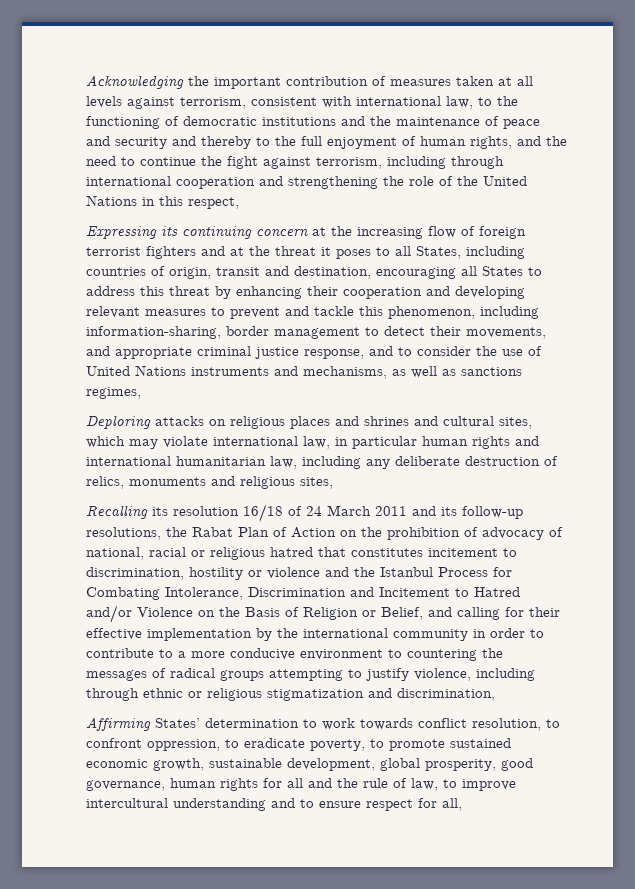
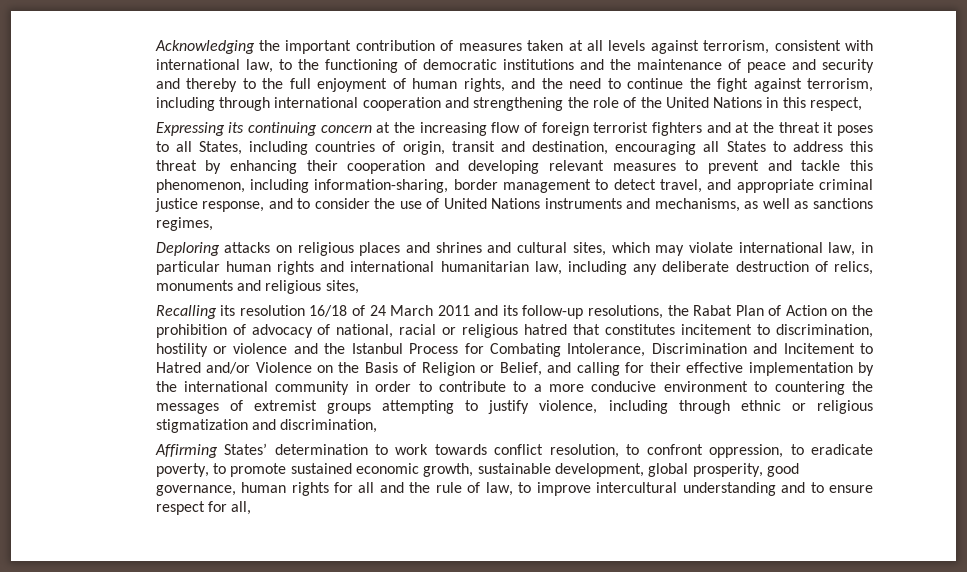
- Expressing its continuing concern at the increasing flow of foreign terrorist fighters and at the threat it poses to all States, including countries of origin, transit and destination, encouraging all States to address this threat by enhancing their cooperation and developing relevant measures to prevent and tackle this phenomenon, including information-sharing, border management to detect their movements, and appropriate criminal justice response, and to consider the use of United Nations instruments and mechanisms, as well as sanctions regimes,
+ Expressing its continuing concern at the increasing flow of foreign terrorist fighters and at the threat it poses to all States, including countries of origin, transit and destination, encouraging all States to address this threat by enhancing their cooperation and developing relevant measures to prevent and tackle this phenomenon, including information-sharing, border management to detect travel, and appropriate criminal justice response, and to consider the use of United Nations instruments and mechanisms, as well as sanctions regimes,
- Recalling its resolution 16/18 of 24 March 2011 and its follow-up resolutions, the Rabat Plan of Action on the prohibition of advocacy of national, racial or religious hatred that constitutes incitement to discrimination, hostility or violence and the Istanbul Process for Combating Intolerance, Discrimination and Incitement to Hatred and/or Violence on the Basis of Religion or Belief, and calling for their effective implementation by the international community in order to contribute to a more conducive environment to countering the messages of radical groups attempting to justify violence, including through ethnic or religious stigmatization and discrimination,
+ Recalling its resolution 16/18 of 24 March 2011 and its follow-up resolutions, the Rabat Plan of Action on the prohibition of advocacy of national, racial or religious hatred that constitutes incitement to discrimination, hostility or violence and the Istanbul Process for Combating Intolerance, Discrimination and Incitement to Hatred and/or Violence on the Basis of Religion or Belief, and calling for their effective implementation by the international community in order to contribute to a more conducive environment to countering the messages of extremist groups attempting to justify violence, including through ethnic or religious stigmatization and discrimination,

